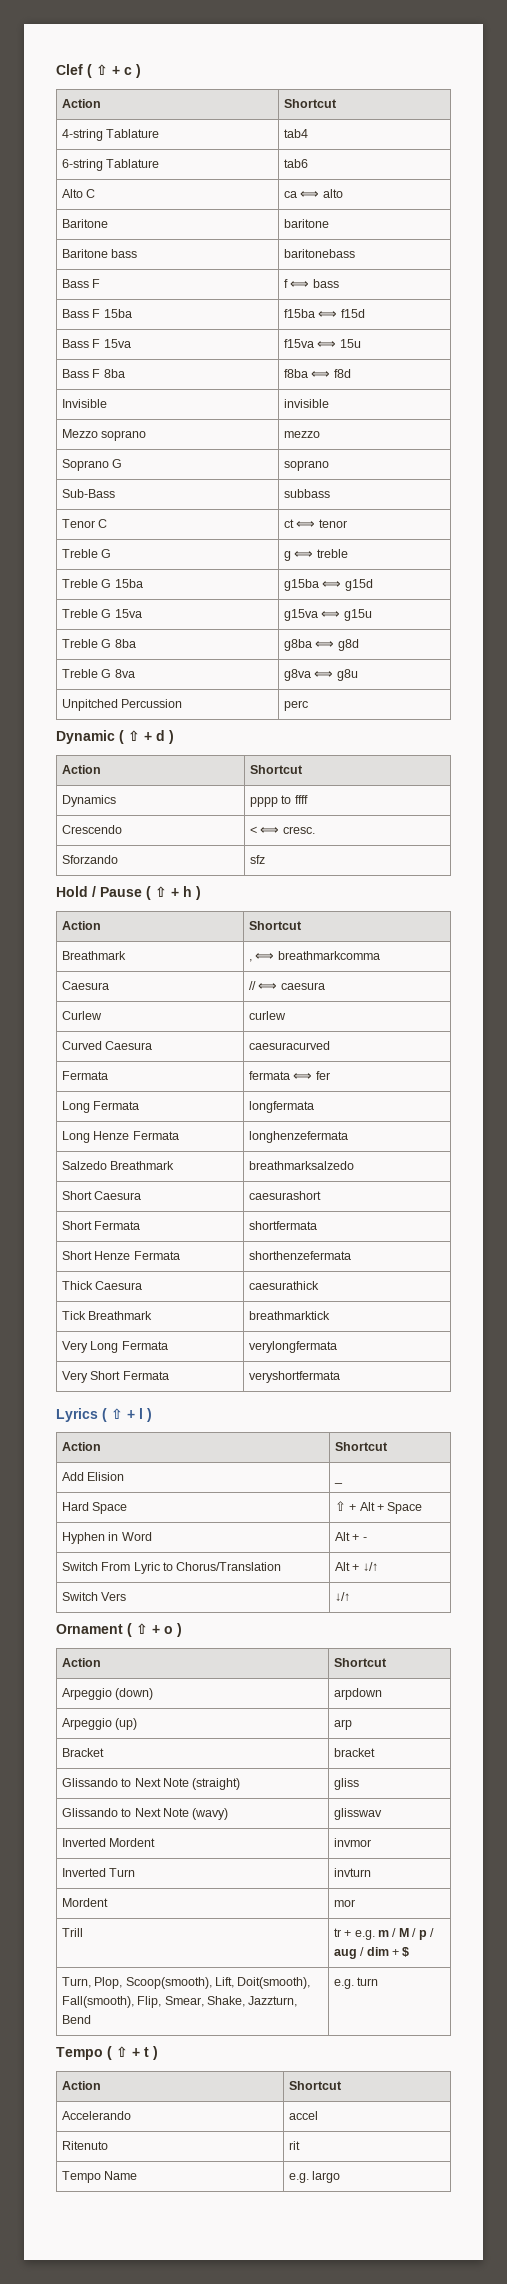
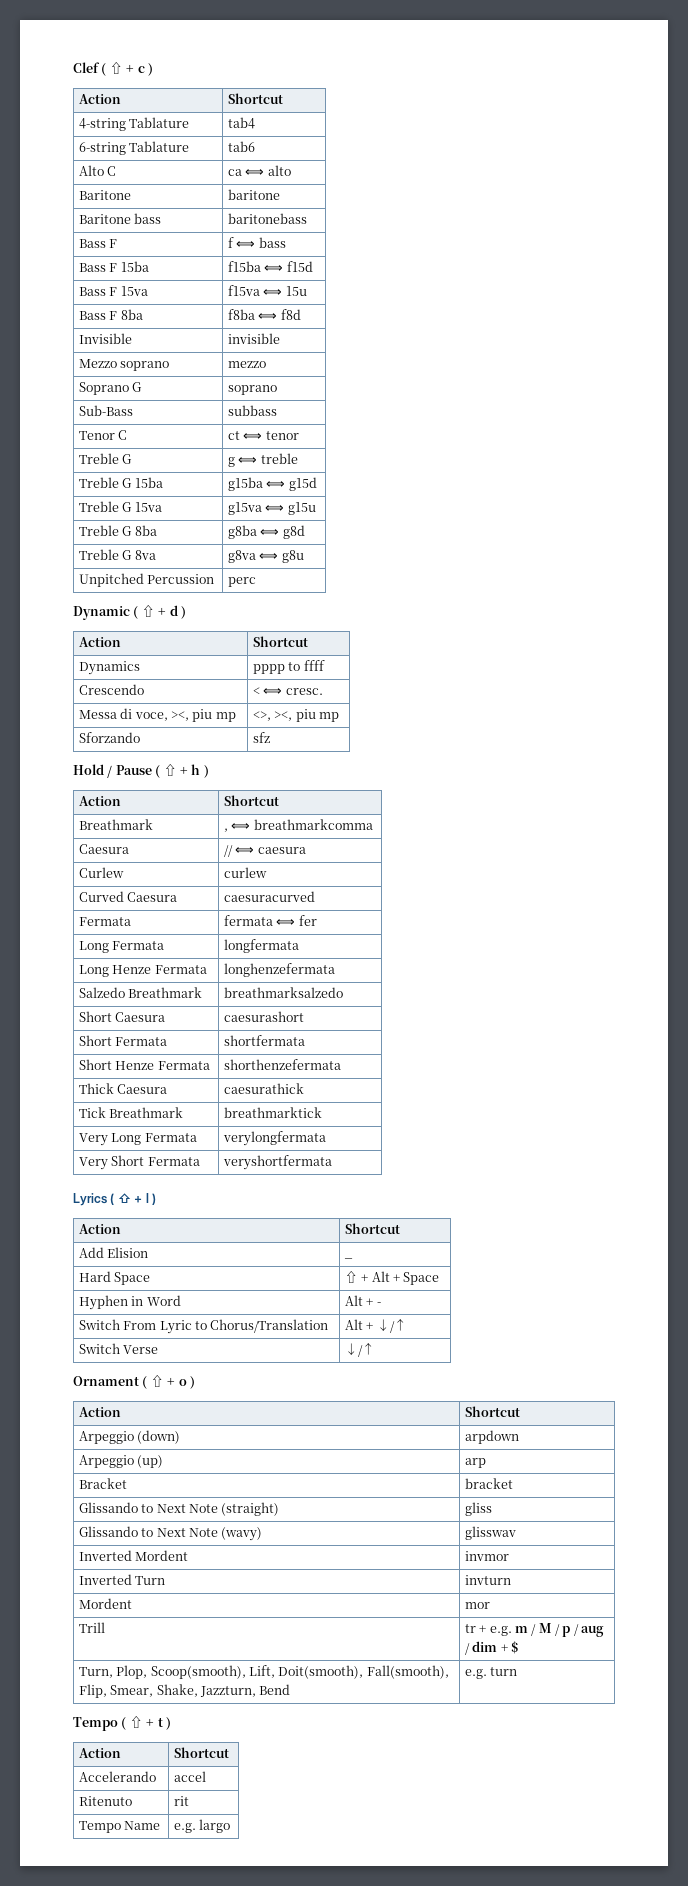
+ Messa di voce, ><, piu mp | <>, ><, piu mp
- Switch Vers | ↓/↑
+ Switch Verse | ↓/↑

